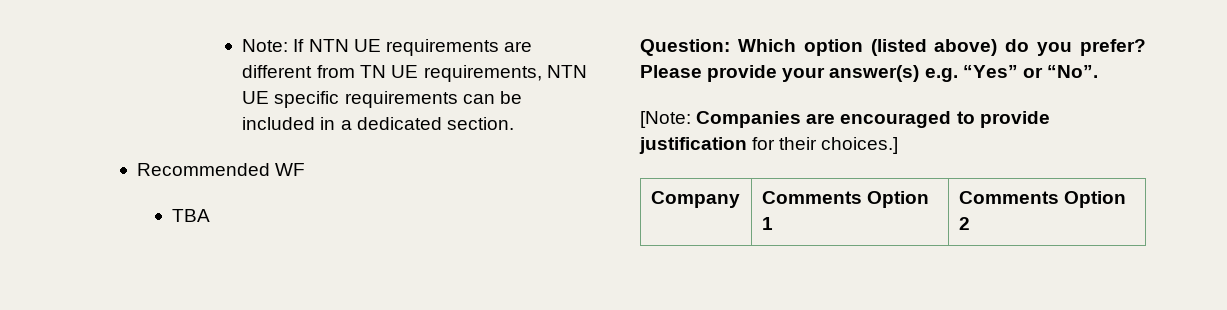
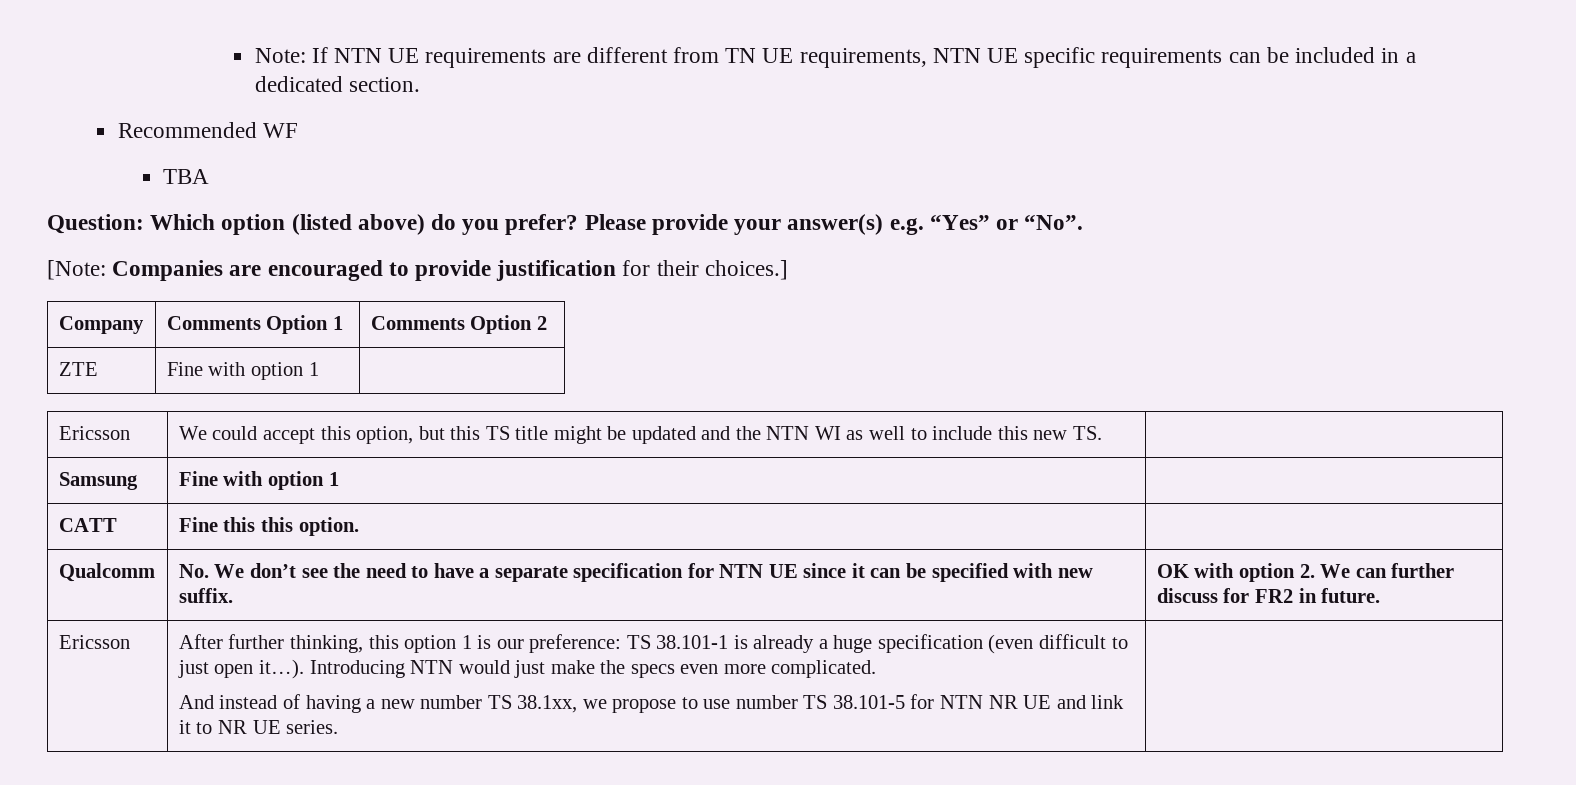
+ ZTE | Fine with option 1 |
+ Ericsson | We could accept this option, but this TS title might be updated and the NTN WI as well to include this new TS. |
+ Samsung | Fine with option 1 |
+ CATT | Fine this this option. |
+ Qualcomm | No. We don’t see the need to have a separate specification for NTN UE since it can be specified with new suffix. | OK with option 2. We can further discuss for FR2 in future.
+ Ericsson | After further thinking, this option 1 is our preference: TS 38.101-1 is already a huge specification (even difficult to just open it…). Introducing NTN would just make the specs even more complicated.
+ And instead of having a new number TS 38.1xx, we propose to use number TS 38.101-5 for NTN NR UE and link it to NR UE series.

